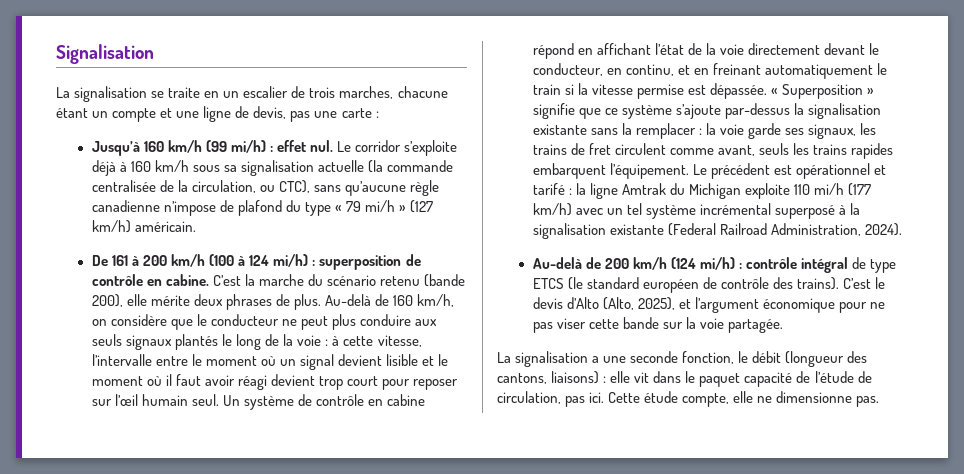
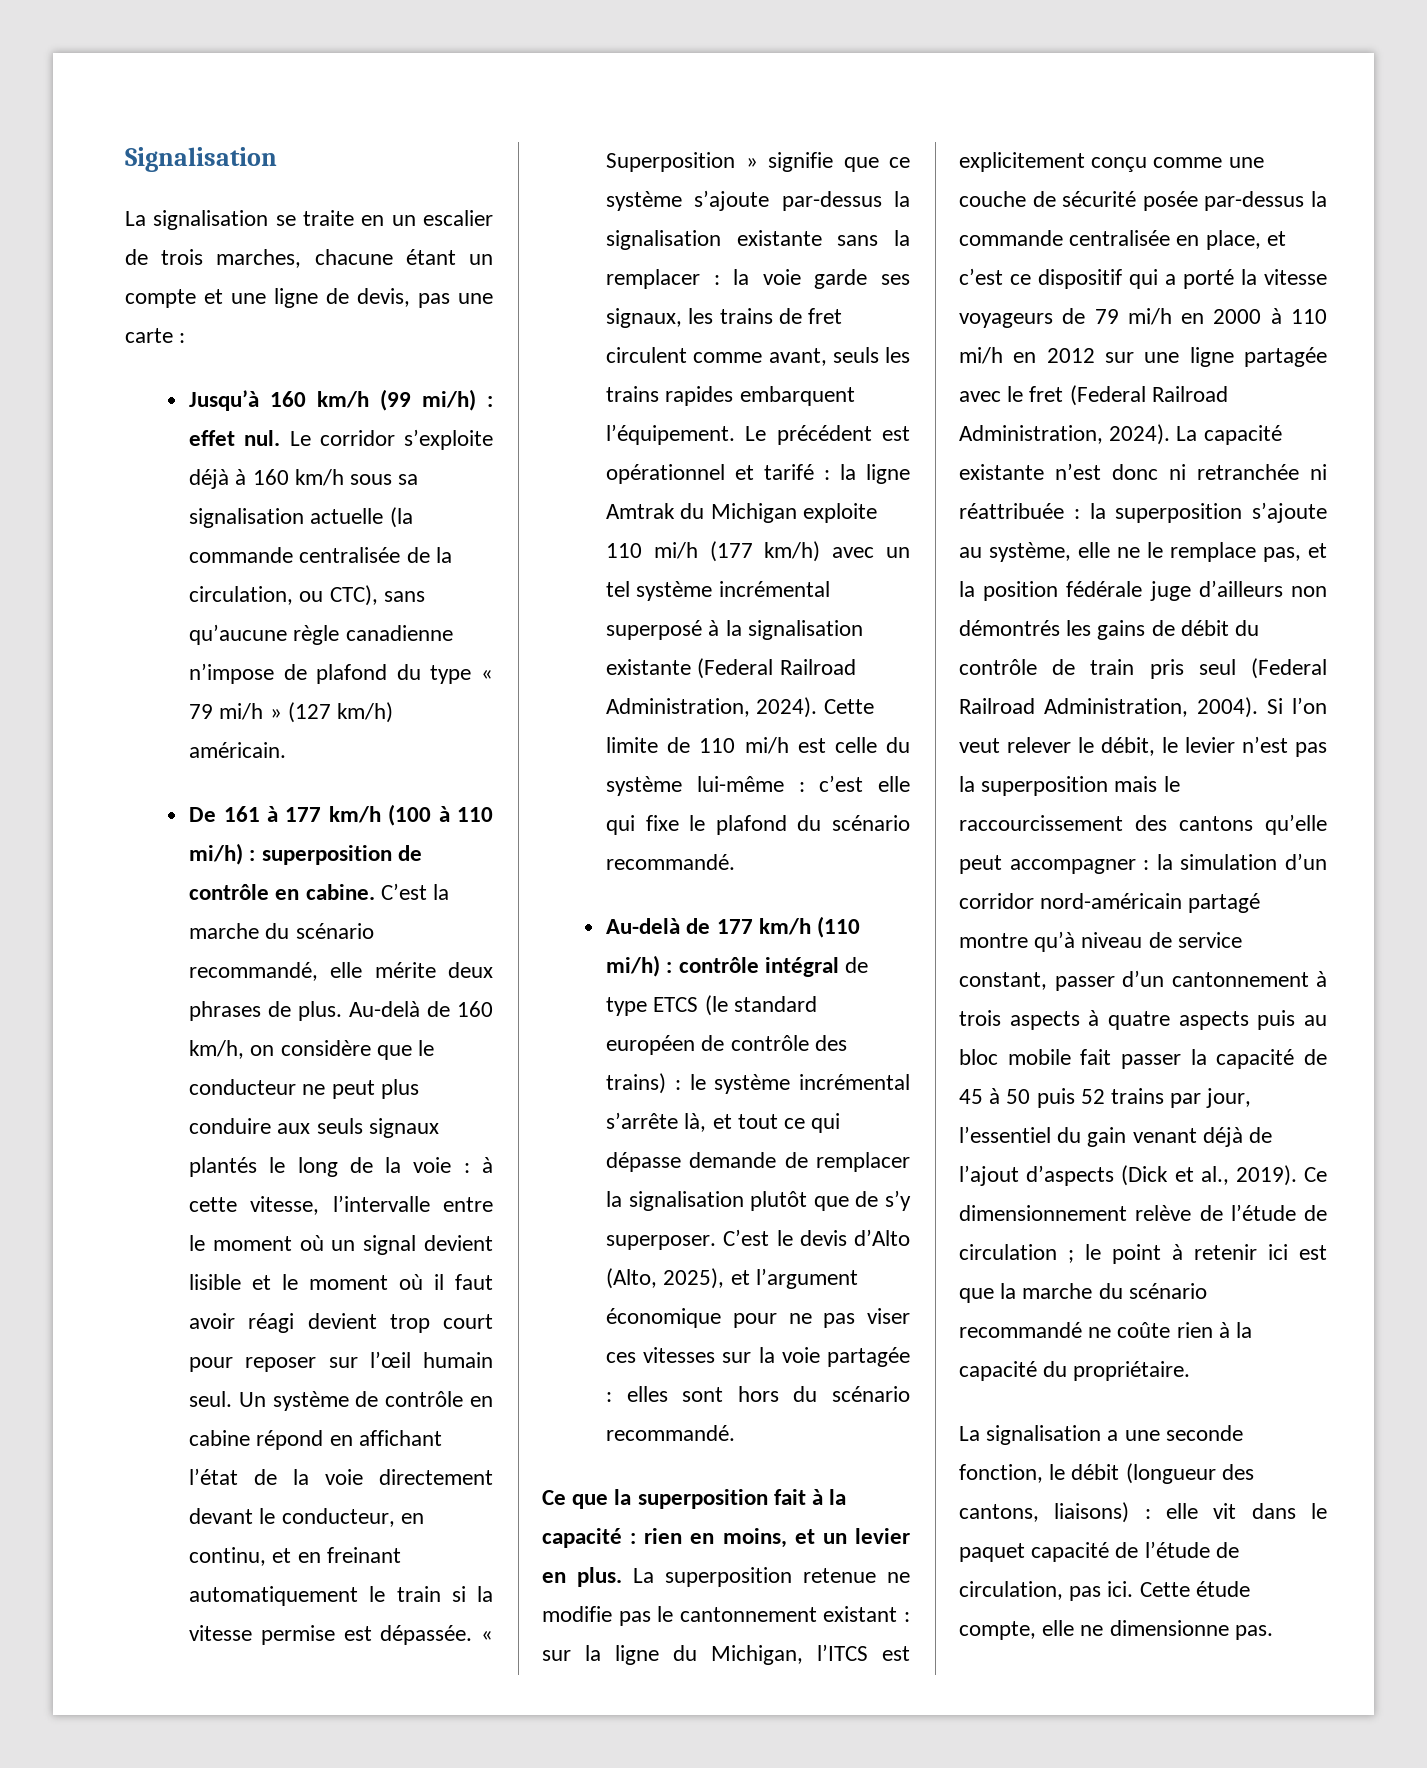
- De 161 à 200 km/h (100 à 124 mi/h) : superposition de contrôle en cabine.
+ De 161 à 177 km/h (100 à 110 mi/h) : superposition de contrôle en cabine.
- C’est la marche du scénario retenu (bande 200), elle mérite deux phrases de plus.
+ C’est la marche du scénario recommandé, elle mérite deux phrases de plus.
- Le précédent est opérationnel et tarifé : la ligne Amtrak du Michigan exploite 110 mi/h (177 km/h) avec un tel système incrémental superposé à la signalisation existante (Federal Railroad Administration, 2024).
- Au-delà de 200 km/h (124 mi/h) : contrôle intégral de type ETCS (le standard européen de contrôle des trains).
+ Le précédent est opérationnel et tarifé : la ligne Amtrak du Michigan exploite 110 mi/h (177 km/h) avec un tel système incrémental superposé à la signalisation existante (Federal Railroad Administration, 2024). Cette limite de 110 mi/h est celle du système lui-même : c’est elle qui fixe le plafond du scénario recommandé.
+ Au-delà de 177 km/h (110 mi/h) : contrôle intégral de type ETCS (le standard européen de contrôle des trains) : le système incrémental s’arrête là, et tout ce qui dépasse demande de remplacer la signalisation plutôt que de s’y superposer.
- C’est le devis d’Alto (Alto, 2025), et l’argument économique pour ne pas viser cette bande sur la voie partagée.
+ C’est le devis d’Alto (Alto, 2025), et l’argument économique pour ne pas viser ces vitesses sur la voie partagée : elles sont hors du scénario recommandé.
+ Ce que la superposition fait à la capacité : rien en moins, et un levier en plus. La superposition retenue ne modifie pas le cantonnement existant : sur la ligne du Michigan, l’ITCS est explicitement conçu comme une couche de sécurité posée par-dessus la commande centralisée en place, et c’est ce dispositif qui a porté la vitesse voyageurs de 79 mi/h en 2000 à 110 mi/h en 2012 sur une ligne partagée avec le fret (Federal Railroad Administration, 2024). La capacité existante n’est donc ni retranchée ni réattribuée : la superposition s’ajoute au système, elle ne le remplace pas, et la position fédérale juge d’ailleurs non démontrés les gains de débit du contrôle de train pris seul (Federal Railroad Administration, 2004). Si l’on veut relever le débit, le levier n’est pas la superposition mais le raccourcissement des cantons qu’elle peut accompagner : la simulation d’un corridor nord-américain partagé montre qu’à niveau de service constant, passer d’un cantonnement à trois aspects à quatre aspects puis au bloc mobile fait passer la capacité de 45 à 50 puis 52 trains par jour, l’essentiel du gain venant déjà de l’ajout d’aspects (Dick et al., 2019). Ce dimensionnement relève de l’étude de circulation ; le point à retenir ici est que la marche du scénario recommandé ne coûte rien à la capacité du propriétaire.

